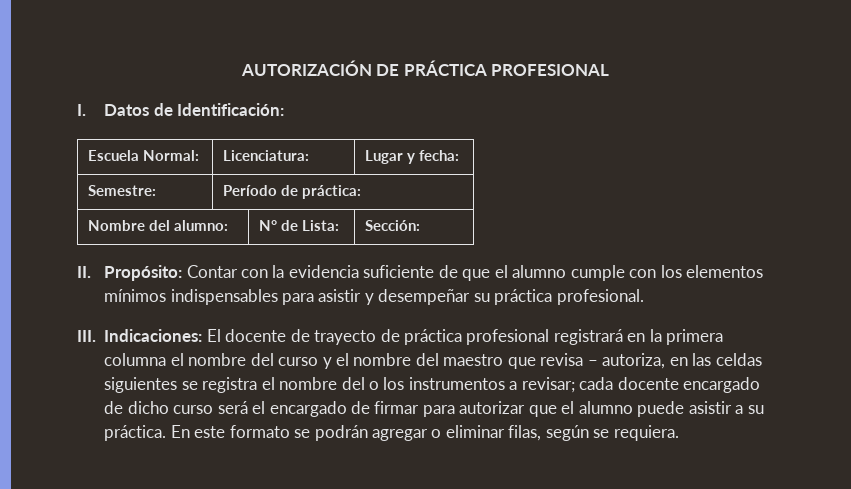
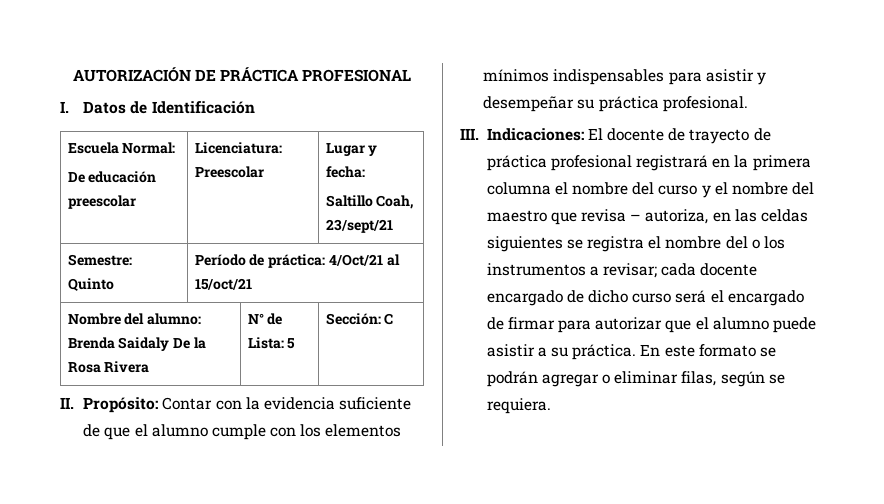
- I. Datos de Identificación:
+ I. Datos de Identificación
- Escuela Normal: | Licenciatura: | Lugar y fecha:
+ Escuela Normal:
+ De educación preescolar | Licenciatura: Preescolar | Lugar y fecha:
+ Saltillo Coah, 23/sept/21
- Semestre: | Período de práctica:
+ Semestre: Quinto | Período de práctica: 4/Oct/21 al 15/oct/21
- Nombre del alumno: | N° de Lista: | Sección:
+ Nombre del alumno: Brenda Saidaly De la Rosa Rivera | N° de Lista: 5 | Sección: C

